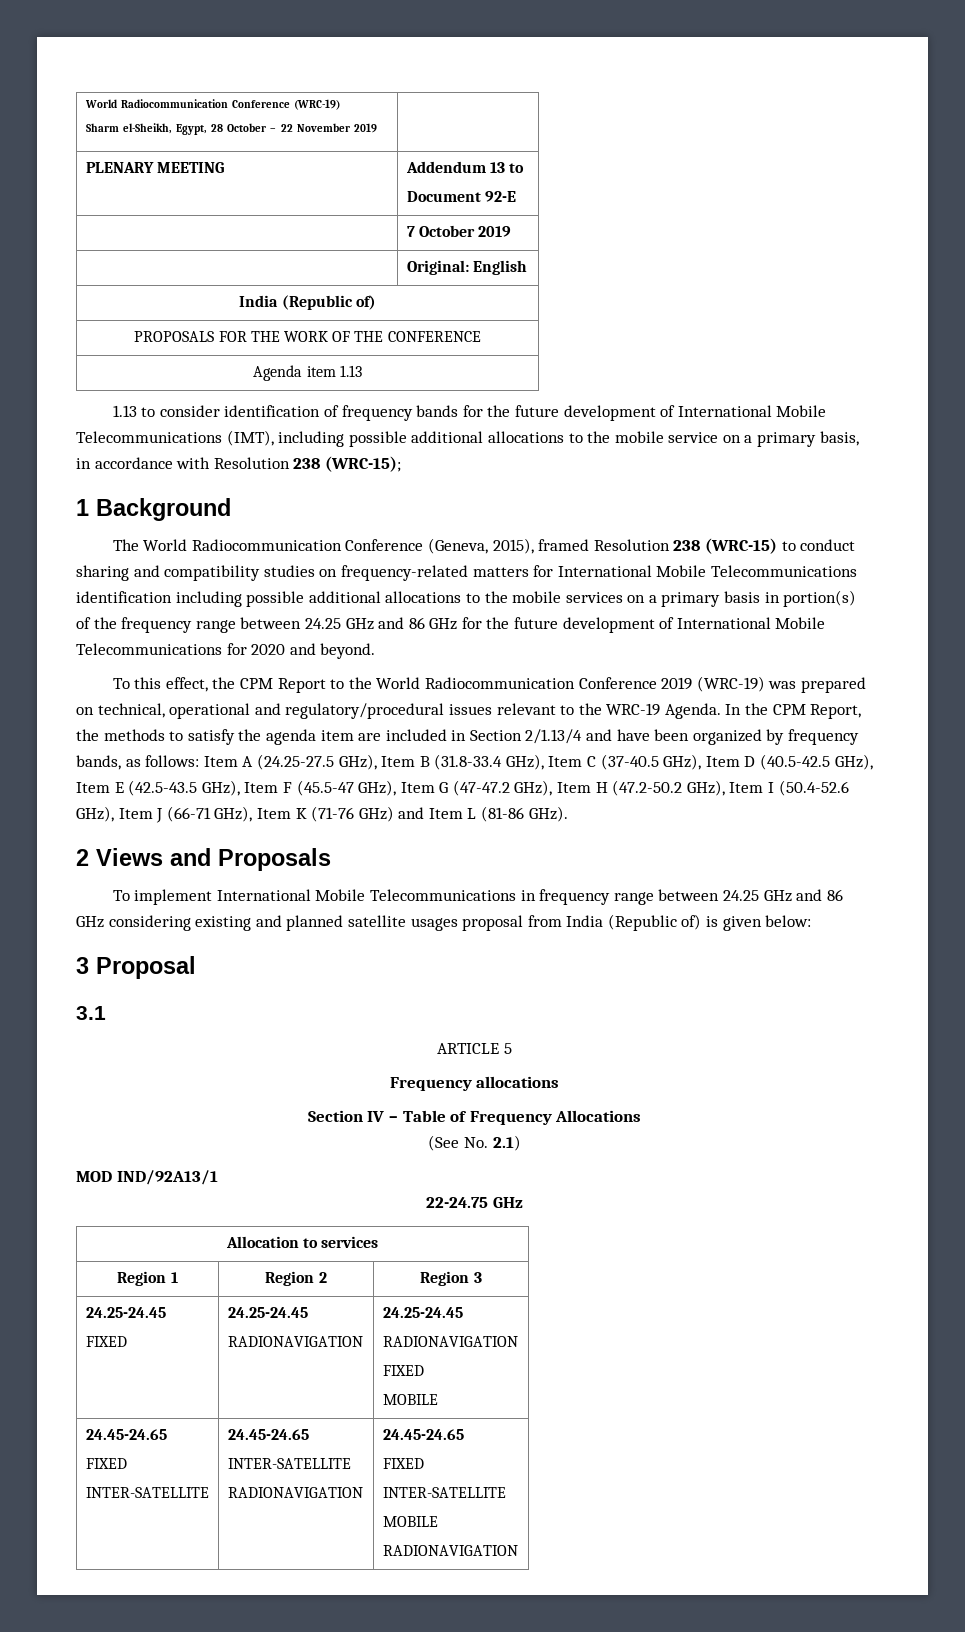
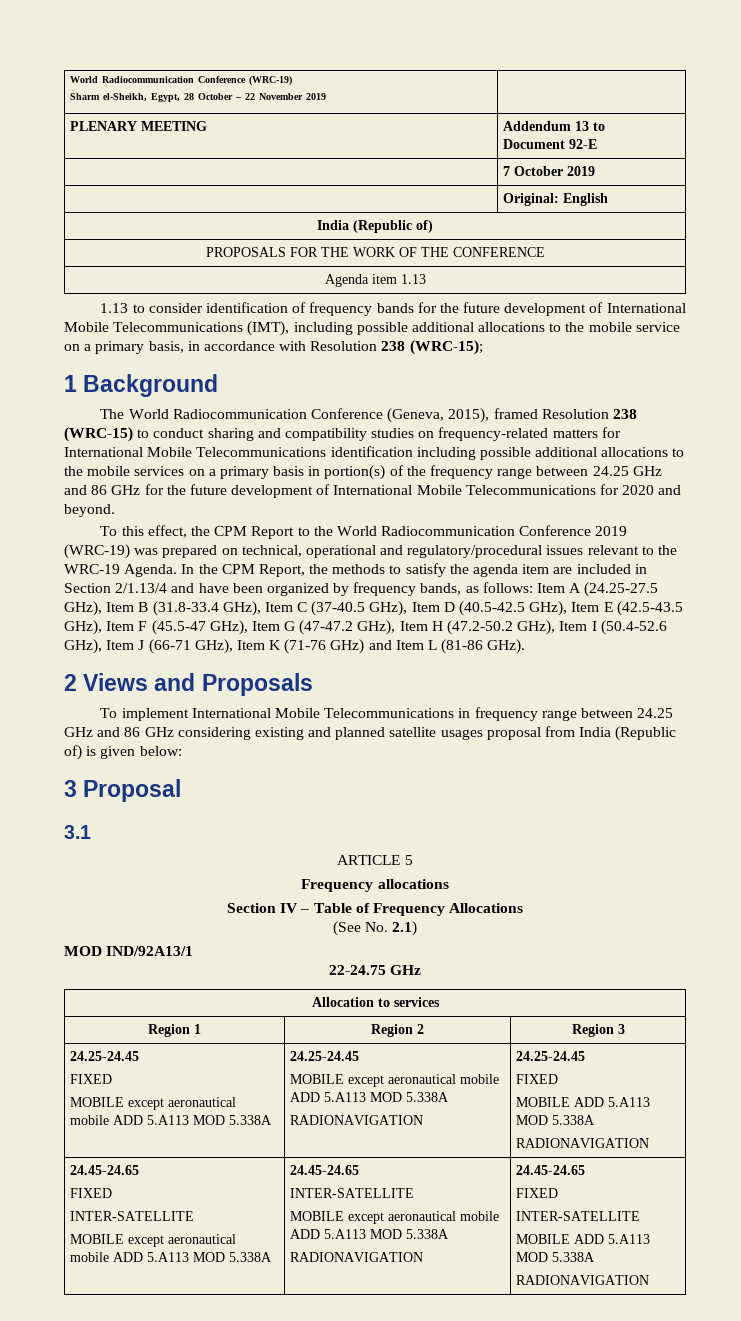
  Region 1 | Region 2 | Region 3
  24.25-24.45
- FIXED | 24.25-24.45
+ FIXED
+ MOBILE except aeronautical mobile ADD 5.A113 MOD 5.338A | 24.25-24.45
+ MOBILE except aeronautical mobile ADD 5.A113 MOD 5.338A
  RADIONAVIGATION | 24.25-24.45
+ FIXED
+ MOBILE ADD 5.A113 MOD 5.338A
  RADIONAVIGATION
- FIXED
- MOBILE
  24.45-24.65
  FIXED
- INTER-SATELLITE | 24.45-24.65
  INTER-SATELLITE
+ MOBILE except aeronautical mobile ADD 5.A113 MOD 5.338A | 24.45-24.65
+ INTER-SATELLITE
+ MOBILE except aeronautical mobile ADD 5.A113 MOD 5.338A
  RADIONAVIGATION | 24.45-24.65
  FIXED
  INTER-SATELLITE
- MOBILE
+ MOBILE ADD 5.A113 MOD 5.338A

